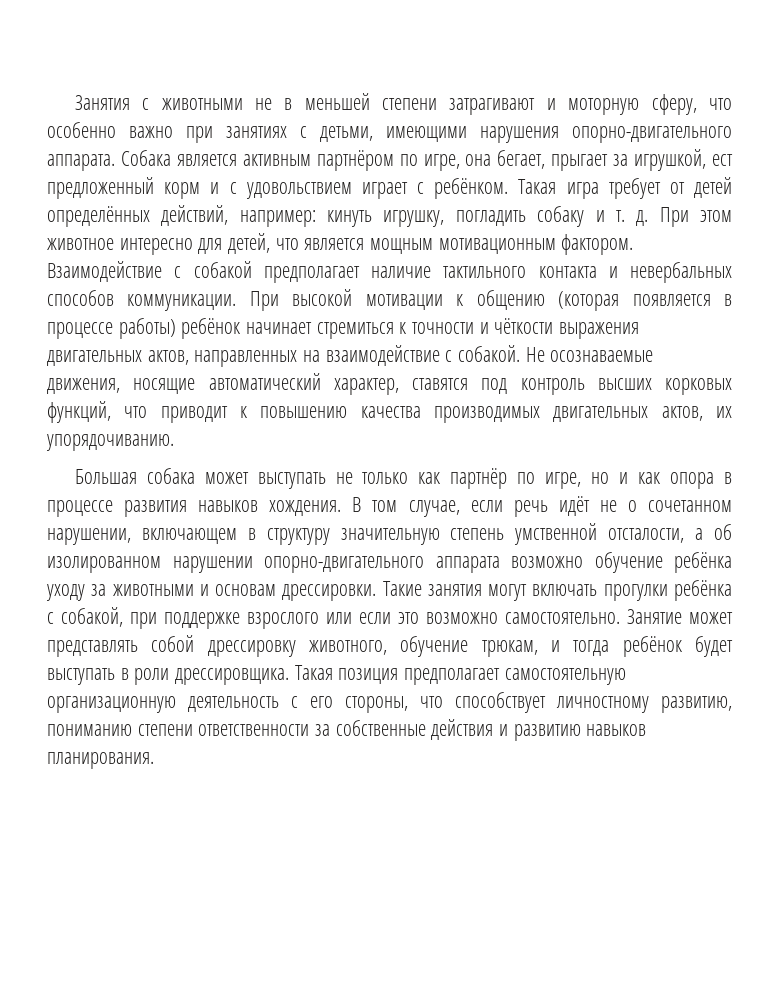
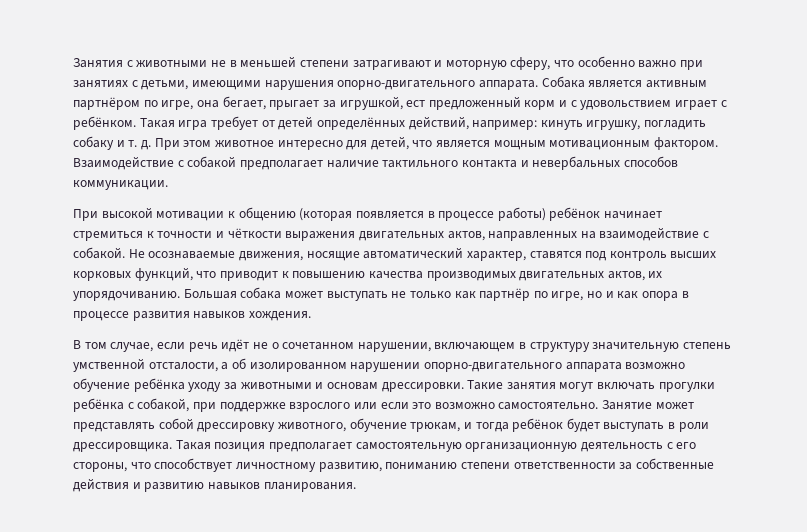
- Взаимодействие с собакой предполагает наличие тактильного контакта и невербальных способов коммуникации. При высокой мотивации к общению (которая появляется в процессе работы) ребёнок начинает стремиться к точности и чёткости выражения двигательных актов, направленных на взаимодействие с собакой.
+ Взаимодействие с собакой предполагает наличие тактильного контакта и невербальных способов коммуникации.
+ При высокой мотивации к общению (которая появляется в процессе работы) ребёнок начинает стремиться к точности и чёткости выражения двигательных актов, направленных на взаимодействие с собакой.
- Не осознаваемые движения, носящие автоматический характер, ставятся под контроль высших корковых функций, что приводит к повышению качества производимых двигательных актов, их упорядочиванию.
- Большая собака может выступать не только как партнёр по игре, но и как опора в процессе развития навыков хождения. В том случае, если речь идёт не о сочетанном нарушении, включающем в структуру значительную степень умственной отсталости, а об изолированном нарушении опорно-двигательного аппарата возможно обучение ребёнка уходу за животными и основам дрессировки.
+ Не осознаваемые движения, носящие автоматический характер, ставятся под контроль высших корковых функций, что приводит к повышению качества производимых двигательных актов, их упорядочиванию. Большая собака может выступать не только как партнёр по игре, но и как опора в процессе развития навыков хождения.
+ В том случае, если речь идёт не о сочетанном нарушении, включающем в структуру значительную степень умственной отсталости, а об изолированном нарушении опорно-двигательного аппарата возможно обучение ребёнка уходу за животными и основам дрессировки.

